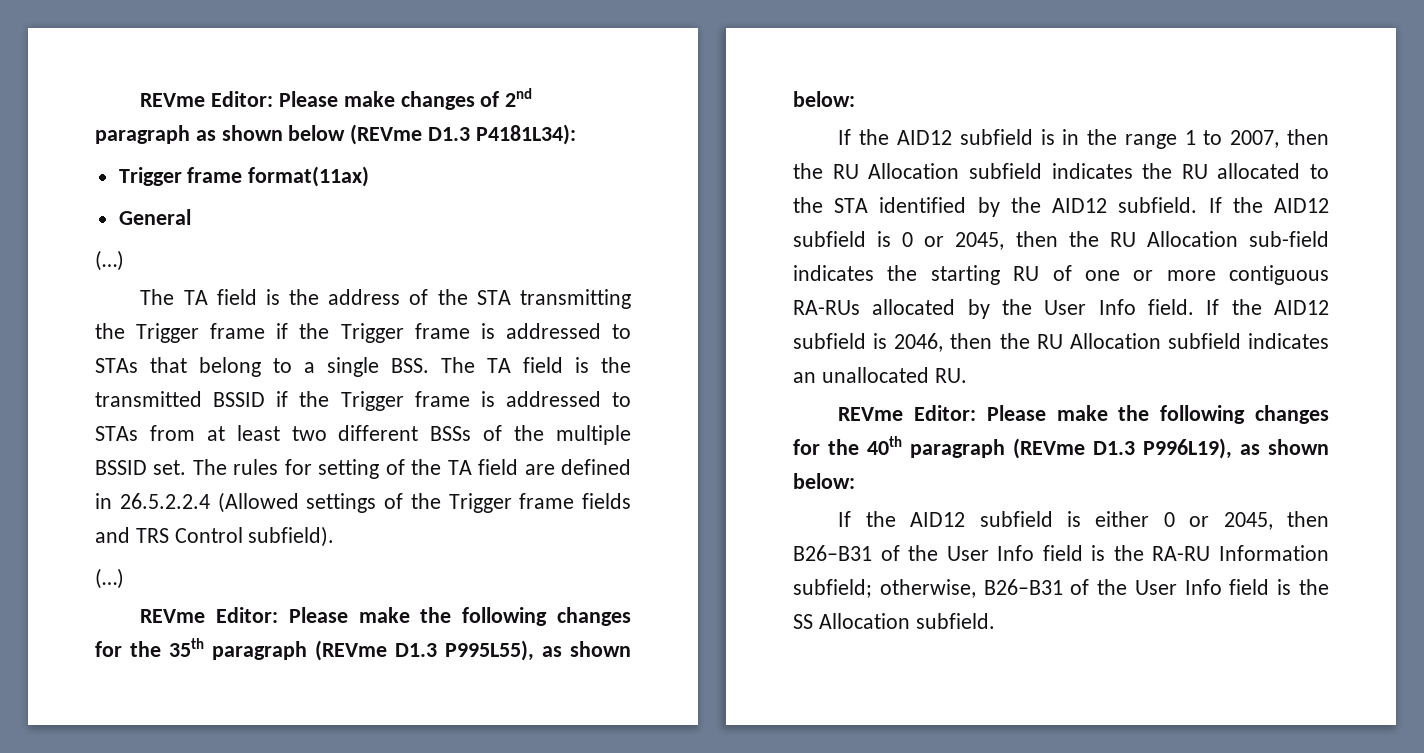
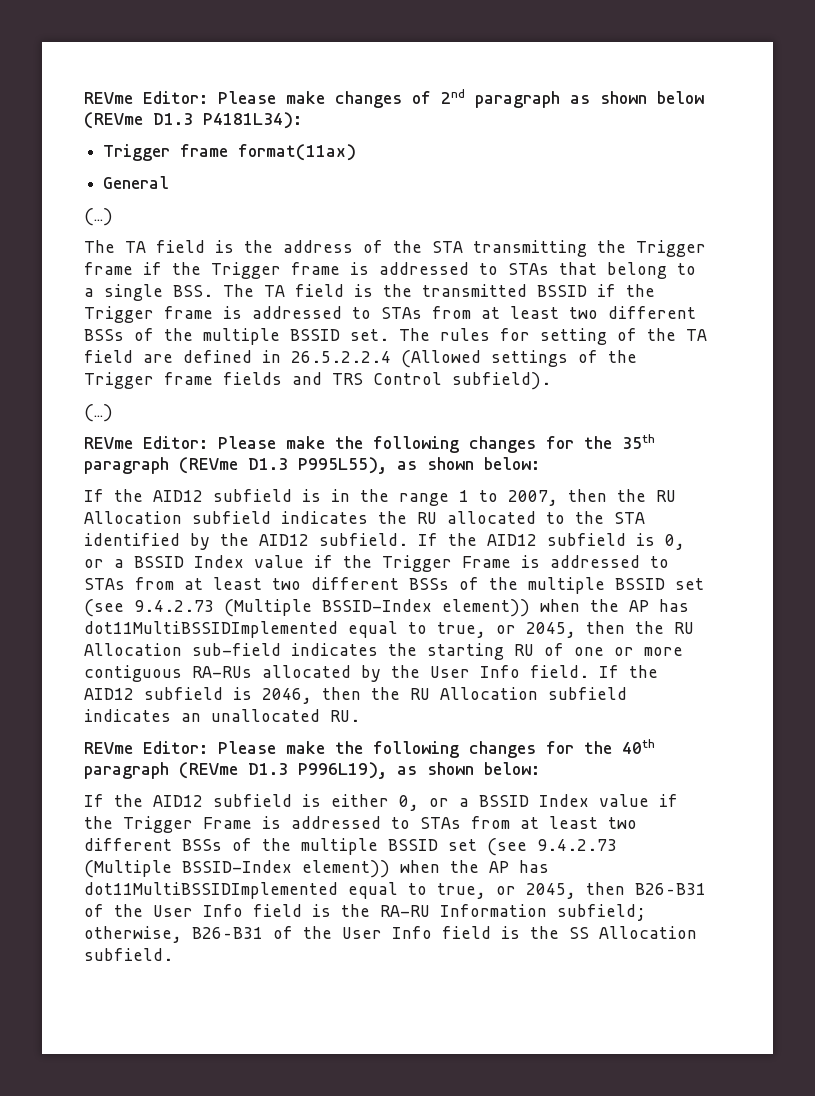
- If the AID12 subfield is 0 or 2045, then the RU Allocation sub-field indicates the starting RU of one or more contiguous RA-RUs allocated by the User Info field.
+ If the AID12 subfield is 0, or a BSSID Index value if the Trigger Frame is addressed to STAs from at least two different BSSs of the multiple BSSID set (see 9.4.2.73 (Multiple BSSID-Index element)) when the AP has dot11MultiBSSIDImplemented equal to true, or 2045, then the RU Allocation sub-field indicates the starting RU of one or more contiguous RA-RUs allocated by the User Info field.
- If the AID12 subfield is either 0 or 2045, then B26–B31 of the User Info field is the RA-RU Information subfield; otherwise, B26–B31 of the User Info field is the SS Allocation subfield.
+ If the AID12 subfield is either 0, or a BSSID Index value if the Trigger Frame is addressed to STAs from at least two different BSSs of the multiple BSSID set (see 9.4.2.73 (Multiple BSSID-Index element)) when the AP has dot11MultiBSSIDImplemented equal to true, or 2045, then B26–B31 of the User Info field is the RA-RU Information subfield; otherwise, B26–B31 of the User Info field is the SS Allocation subfield.

